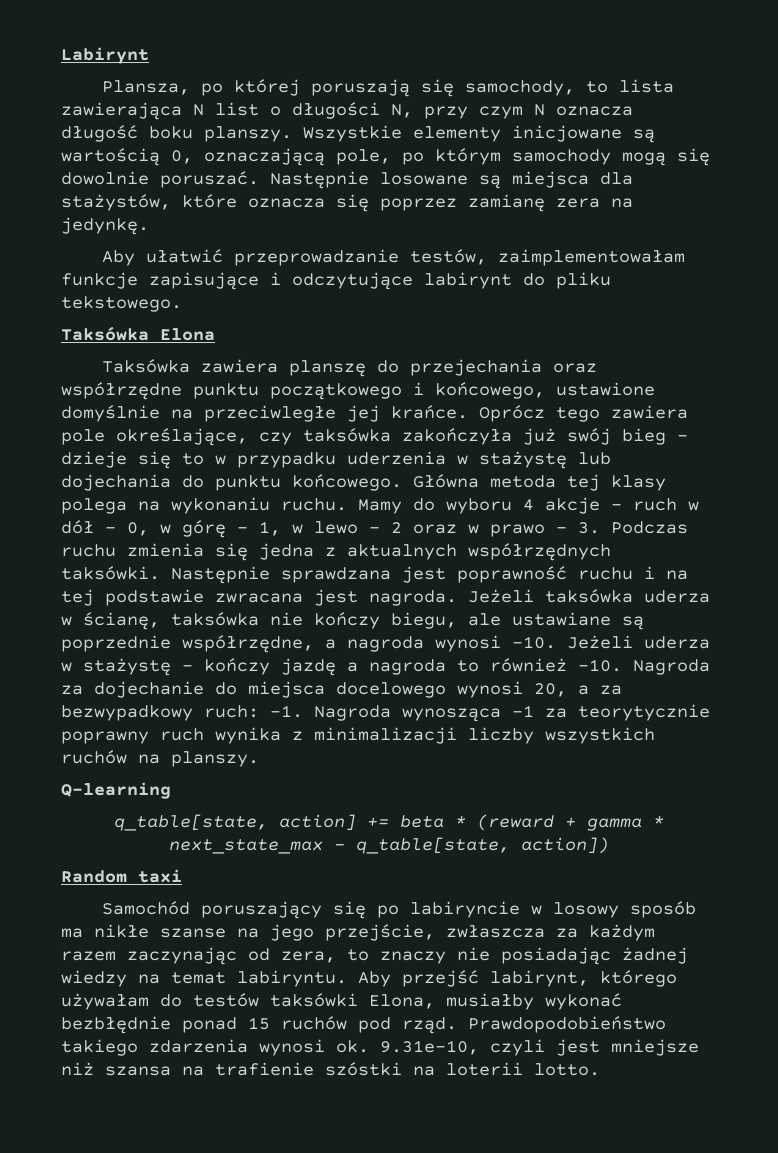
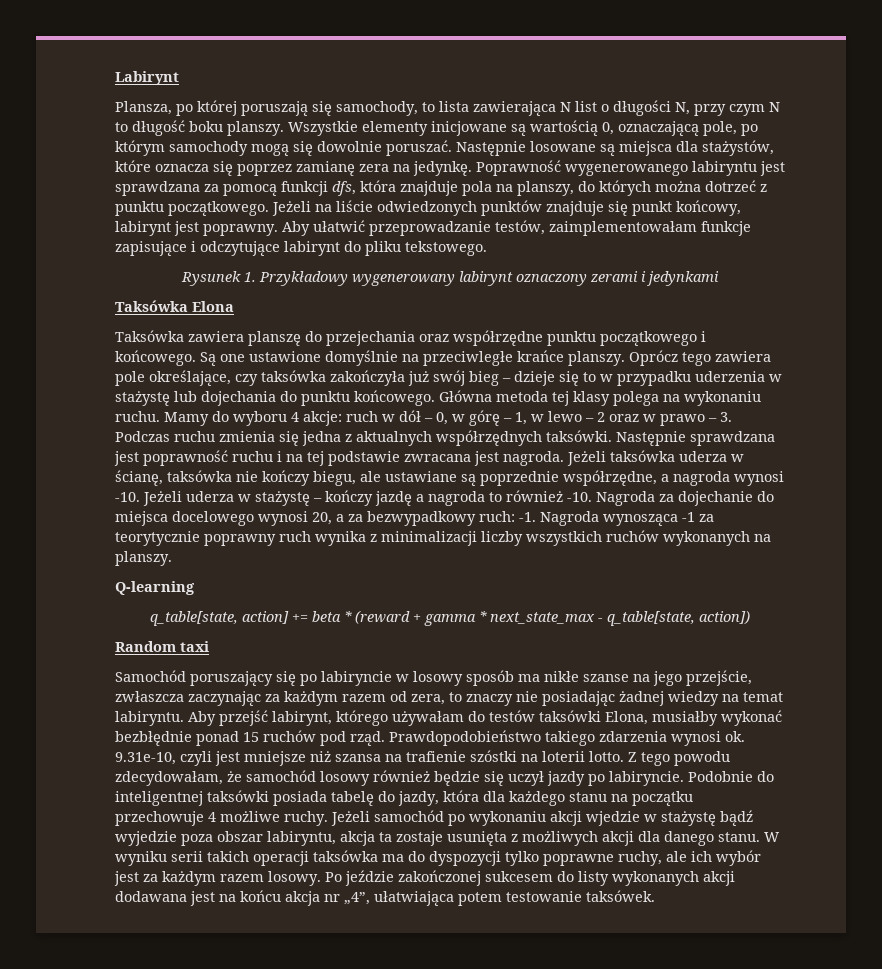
- Plansza, po której poruszają się samochody, to lista zawierająca N list o długości N, przy czym N oznacza długość boku planszy.
+ Plansza, po której poruszają się samochody, to lista zawierająca N list o długości N, przy czym N to długość boku planszy.
- Następnie losowane są miejsca dla stażystów, które oznacza się poprzez zamianę zera na jedynkę.
- Aby ułatwić przeprowadzanie testów, zaimplementowałam funkcje zapisujące i odczytujące labirynt do pliku tekstowego.
+ Następnie losowane są miejsca dla stażystów, które oznacza się poprzez zamianę zera na jedynkę. Poprawność wygenerowanego labiryntu jest sprawdzana za pomocą funkcji dfs, która znajduje pola na planszy, do których można dotrzeć z punktu początkowego. Jeżeli na liście odwiedzonych punktów znajduje się punkt końcowy, labirynt jest poprawny. Aby ułatwić przeprowadzanie testów, zaimplementowałam funkcje zapisujące i odczytujące labirynt do pliku tekstowego.
+ Rysunek 1. Przykładowy wygenerowany labirynt oznaczony zerami i jedynkami
- Taksówka zawiera planszę do przejechania oraz współrzędne punktu początkowego i końcowego, ustawione domyślnie na przeciwległe jej krańce.
+ Taksówka zawiera planszę do przejechania oraz współrzędne punktu początkowego i końcowego. Są one ustawione domyślnie na przeciwległe krańce planszy.
- Mamy do wyboru 4 akcje – ruch w dół – 0, w górę – 1, w lewo – 2 oraz w prawo – 3. Podczas ruchu zmienia się jedna z aktualnych współrzędnych taksówki.
+ Mamy do wyboru 4 akcje: ruch w dół – 0, w górę – 1, w lewo – 2 oraz w prawo – 3. Podczas ruchu zmienia się jedna z aktualnych współrzędnych taksówki.
- Nagroda wynosząca -1 za teorytycznie poprawny ruch wynika z minimalizacji liczby wszystkich ruchów na planszy.
+ Nagroda wynosząca -1 za teorytycznie poprawny ruch wynika z minimalizacji liczby wszystkich ruchów wykonanych na planszy.
- Samochód poruszający się po labiryncie w losowy sposób ma nikłe szanse na jego przejście, zwłaszcza za każdym razem zaczynając od zera, to znaczy nie posiadając żadnej wiedzy na temat labiryntu.
+ Samochód poruszający się po labiryncie w losowy sposób ma nikłe szanse na jego przejście, zwłaszcza zaczynając za każdym razem od zera, to znaczy nie posiadając żadnej wiedzy na temat labiryntu.
+ Z tego powodu zdecydowałam, że samochód losowy również będzie się uczył jazdy po labiryncie. Podobnie do inteligentnej taksówki posiada tabelę do jazdy, która dla każdego stanu na początku przechowuje 4 możliwe ruchy. Jeżeli samochód po wykonaniu akcji wjedzie w stażystę bądź wyjedzie poza obszar labiryntu, akcja ta zostaje usunięta z możliwych akcji dla danego stanu. W wyniku serii takich operacji taksówka ma do dyspozycji tylko poprawne ruchy, ale ich wybór jest za każdym razem losowy. Po jeździe zakończonej sukcesem do listy wykonanych akcji dodawana jest na końcu akcja nr „4”, ułatwiająca potem testowanie taksówek.

